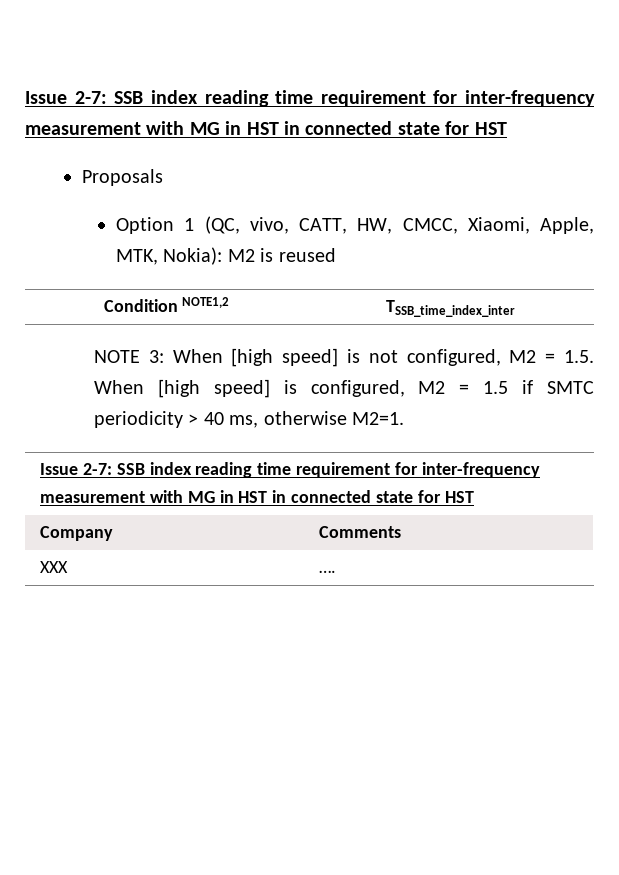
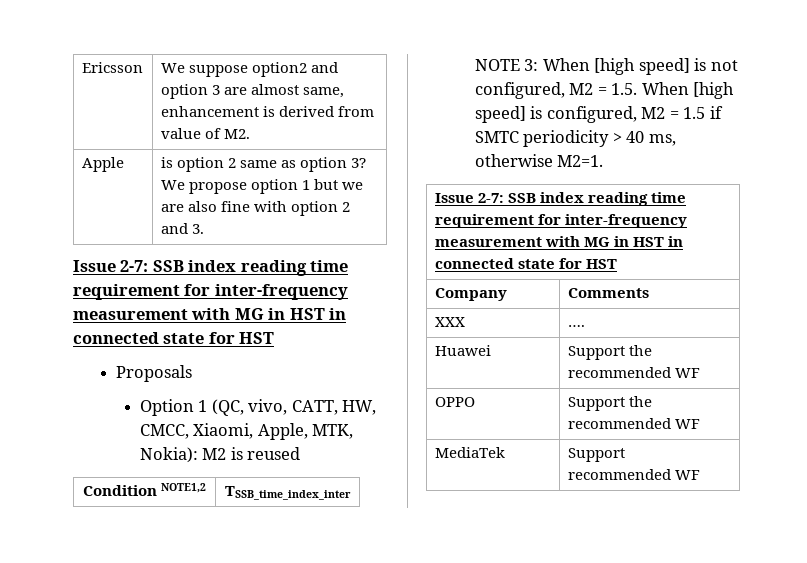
+ Ericsson | We suppose option2 and option 3 are almost same, enhancement is derived from value of M2.
+ Apple | is option 2 same as option 3? We propose option 1 but we are also fine with option 2 and 3.
+ Huawei | Support the recommended WF
+ OPPO | Support the recommended WF
+ MediaTek | Support recommended WF

